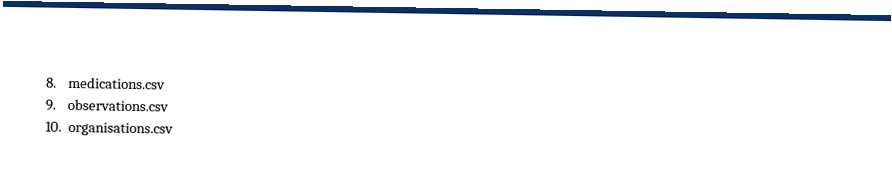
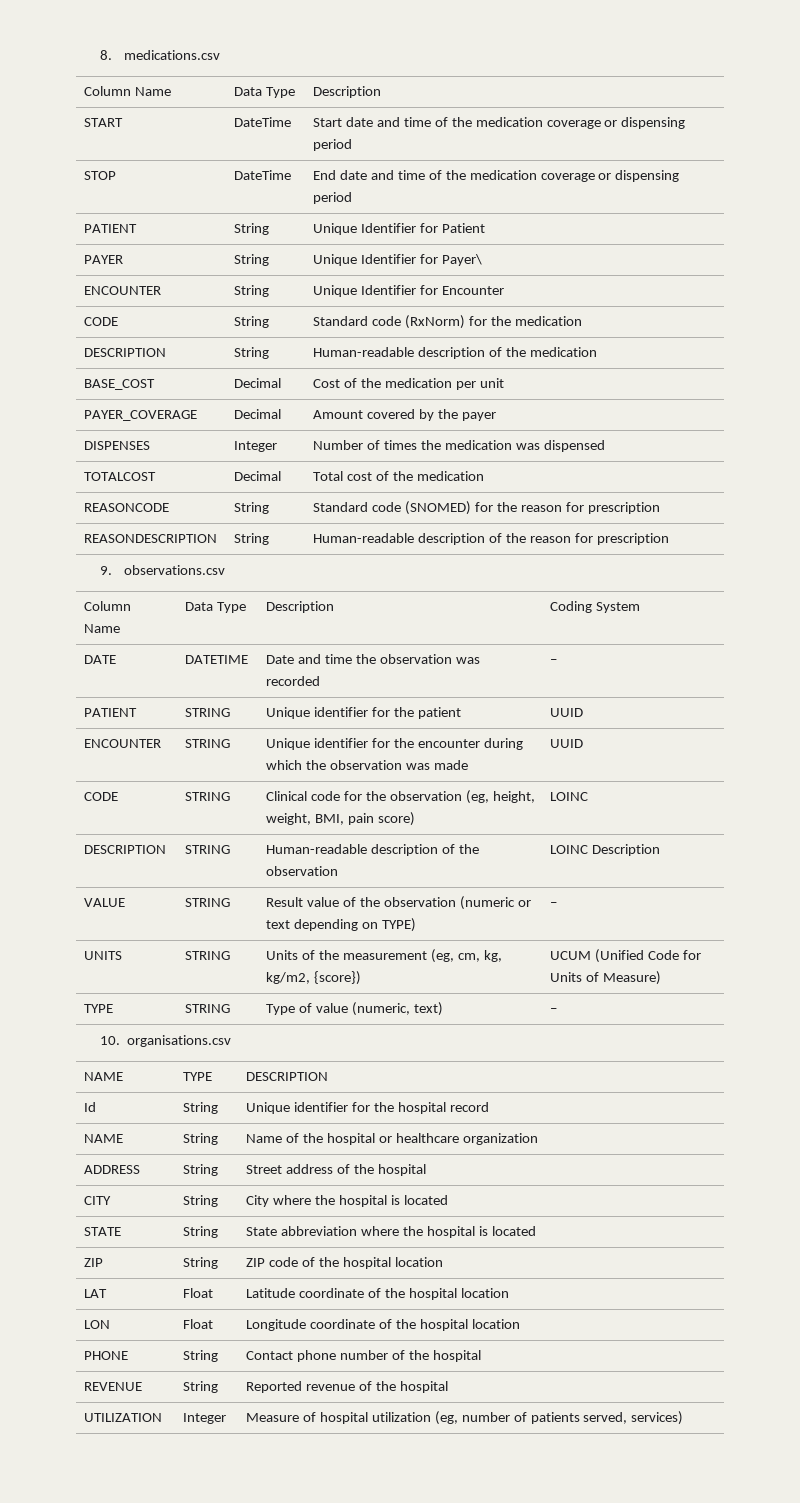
  8. medications.csv
+ Column Name | Data Type | Description
+ START | DateTime | Start date and time of the medication coverage or dispensing period
+ STOP | DateTime | End date and time of the medication coverage or dispensing period
+ PATIENT | String | Unique Identifier for Patient
+ PAYER | String | Unique Identifier for Payer\
+ ENCOUNTER | String | Unique Identifier for Encounter
+ CODE | String | Standard code (RxNorm) for the medication
+ DESCRIPTION | String | Human-readable description of the medication
+ BASE_COST | Decimal | Cost of the medication per unit
+ PAYER_COVERAGE | Decimal | Amount covered by the payer
+ DISPENSES | Integer | Number of times the medication was dispensed
+ TOTALCOST | Decimal | Total cost of the medication
+ REASONCODE | String | Standard code (SNOMED) for the reason for prescription
+ REASONDESCRIPTION | String | Human-readable description of the reason for prescription
  9. observations.csv
+ Column Name | Data Type | Description | Coding System
+ DATE | DATETIME | Date and time the observation was recorded | –
+ PATIENT | STRING | Unique identifier for the patient | UUID
+ ENCOUNTER | STRING | Unique identifier for the encounter during which the observation was made | UUID
+ CODE | STRING | Clinical code for the observation (eg, height, weight, BMI, pain score) | LOINC
+ DESCRIPTION | STRING | Human-readable description of the observation | LOINC Description
+ VALUE | STRING | Result value of the observation (numeric or text depending on TYPE) | –
+ UNITS | STRING | Units of the measurement (eg, cm, kg, kg/m2, {score}) | UCUM (Unified Code for Units of Measure)
+ TYPE | STRING | Type of value (numeric, text) | –
  10. organisations.csv
+ NAME | TYPE | DESCRIPTION
+ Id | String | Unique identifier for the hospital record
+ NAME | String | Name of the hospital or healthcare organization
+ ADDRESS | String | Street address of the hospital
+ CITY | String | City where the hospital is located
+ STATE | String | State abbreviation where the hospital is located
+ ZIP | String | ZIP code of the hospital location
+ LAT | Float | Latitude coordinate of the hospital location
+ LON | Float | Longitude coordinate of the hospital location
+ PHONE | String | Contact phone number of the hospital
+ REVENUE | String | Reported revenue of the hospital
+ UTILIZATION | Integer | Measure of hospital utilization (eg, number of patients served, services)

